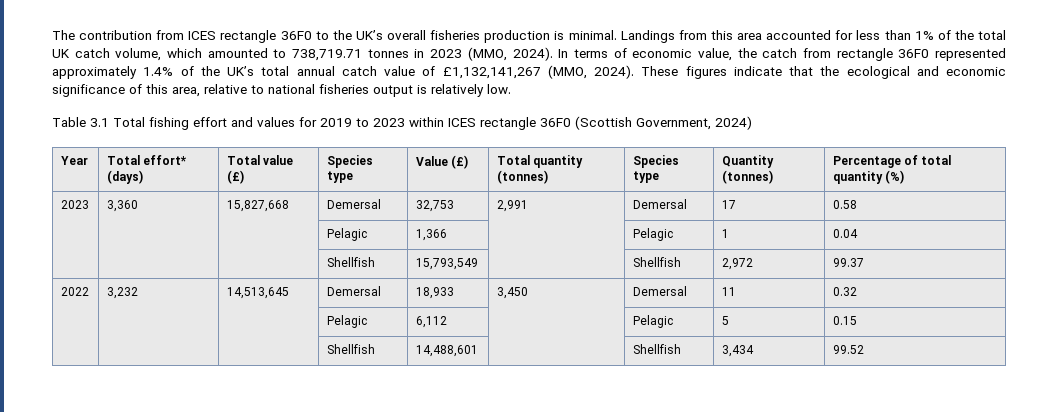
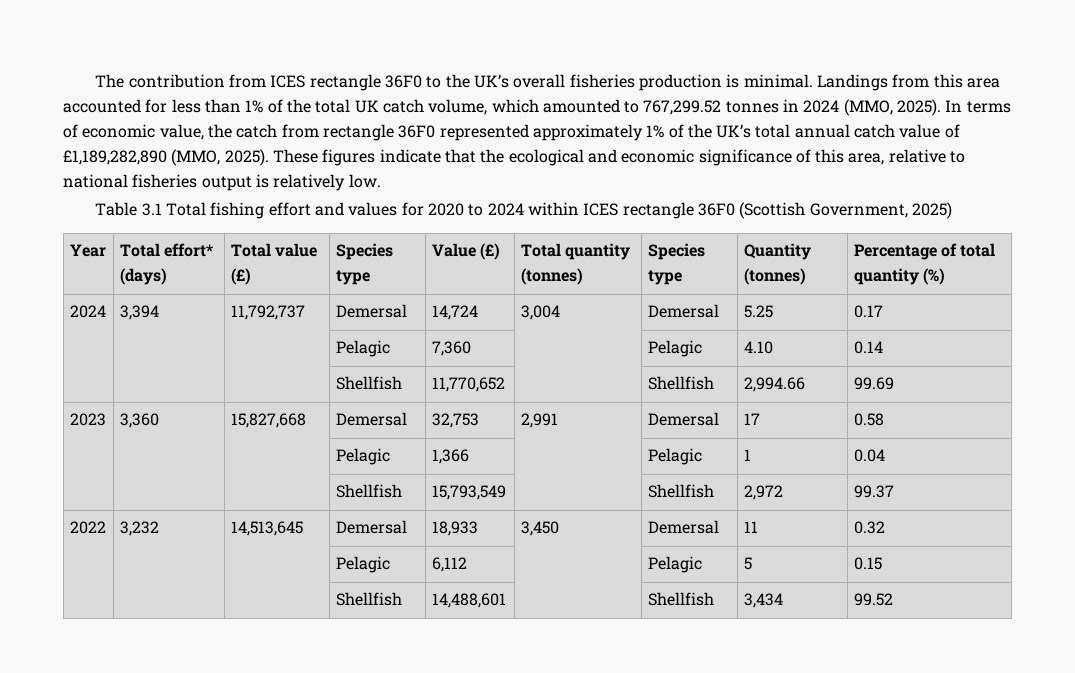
- Landings from this area accounted for less than 1% of the total UK catch volume, which amounted to 738,719.71 tonnes in 2023 (MMO, 2024).
+ Landings from this area accounted for less than 1% of the total UK catch volume, which amounted to 767,299.52 tonnes in 2024 (MMO, 2025).
- In terms of economic value, the catch from rectangle 36F0 represented approximately 1.4% of the UK’s total annual catch value of £1,132,141,267 (MMO, 2024).
+ In terms of economic value, the catch from rectangle 36F0 represented approximately 1% of the UK’s total annual catch value of £1,189,282,890 (MMO, 2025).
- Table 3.1 Total fishing effort and values for 2019 to 2023 within ICES rectangle 36F0 (Scottish Government, 2024)
+ Table 3.1 Total fishing effort and values for 2020 to 2024 within ICES rectangle 36F0 (Scottish Government, 2025)
+ 2024 | 3,394 | 11,792,737 | Demersal | 14,724 | 3,004 | Demersal | 5.25 | 0.17
+ | | | Pelagic | 7,360 | | Pelagic | 4.10 | 0.14
+ | | | Shellfish | 11,770,652 | | Shellfish | 2,994.66 | 99.69

